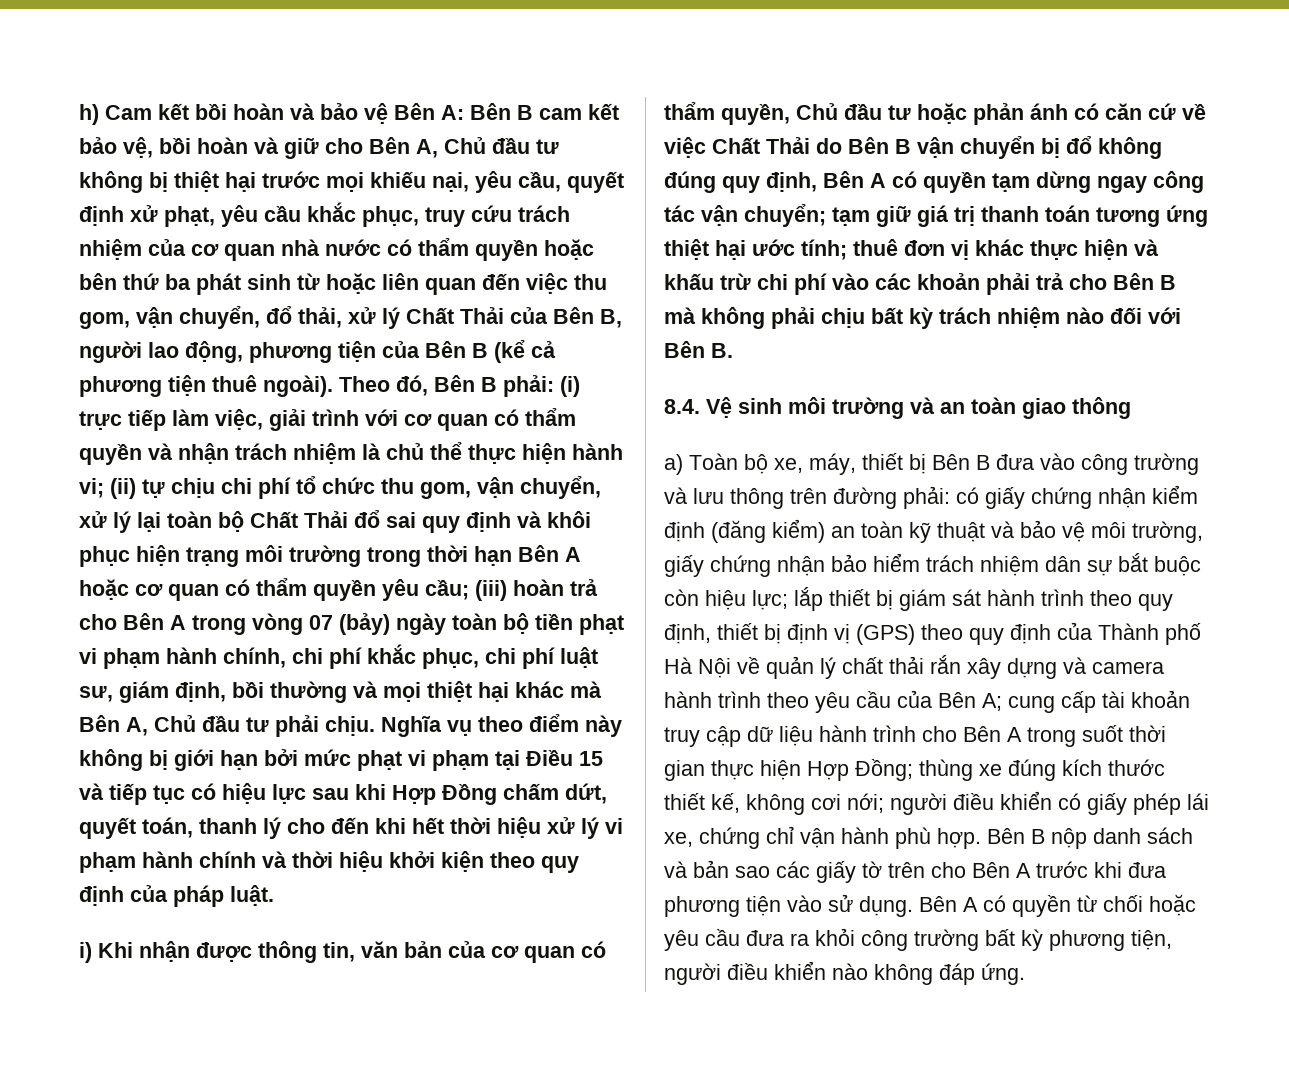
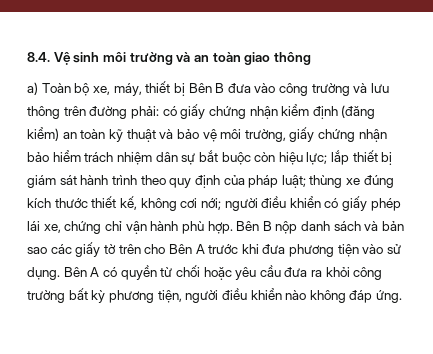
- h) Cam kết bồi hoàn và bảo vệ Bên A: Bên B cam kết bảo vệ, bồi hoàn và giữ cho Bên A, Chủ đầu tư không bị thiệt hại trước mọi khiếu nại, yêu cầu, quyết định xử phạt, yêu cầu khắc phục, truy cứu trách nhiệm của cơ quan nhà nước có thẩm quyền hoặc bên thứ ba phát sinh từ hoặc liên quan đến việc thu gom, vận chuyển, đổ thải, xử lý Chất Thải của Bên B, người lao động, phương tiện của Bên B (kể cả phương tiện thuê ngoài). Theo đó, Bên B phải: (i) trực tiếp làm việc, giải trình với cơ quan có thẩm quyền và nhận trách nhiệm là chủ thể thực hiện hành vi; (ii) tự chịu chi phí tổ chức thu gom, vận chuyển, xử lý lại toàn bộ Chất Thải đổ sai quy định và khôi phục hiện trạng môi trường trong thời hạn Bên A hoặc cơ quan có thẩm quyền yêu cầu; (iii) hoàn trả cho Bên A trong vòng 07 (bảy) ngày toàn bộ tiền phạt vi phạm hành chính, chi phí khắc phục, chi phí luật sư, giám định, bồi thường và mọi thiệt hại khác mà Bên A, Chủ đầu tư phải chịu. Nghĩa vụ theo điểm này không bị giới hạn bởi mức phạt vi phạm tại Điều 15 và tiếp tục có hiệu lực sau khi Hợp Đồng chấm dứt, quyết toán, thanh lý cho đến khi hết thời hiệu xử lý vi phạm hành chính và thời hiệu khởi kiện theo quy định của pháp luật.
- i) Khi nhận được thông tin, văn bản của cơ quan có thẩm quyền, Chủ đầu tư hoặc phản ánh có căn cứ về việc Chất Thải do Bên B vận chuyển bị đổ không đúng quy định, Bên A có quyền tạm dừng ngay công tác vận chuyển; tạm giữ giá trị thanh toán tương ứng thiệt hại ước tính; thuê đơn vị khác thực hiện và khấu trừ chi phí vào các khoản phải trả cho Bên B mà không phải chịu bất kỳ trách nhiệm nào đối với Bên B.
- lắp thiết bị giám sát hành trình theo quy định, thiết bị định vị (GPS) theo quy định của Thành phố Hà Nội về quản lý chất thải rắn xây dựng và camera hành trình theo yêu cầu của Bên A; cung cấp tài khoản truy cập dữ liệu hành trình cho Bên A trong suốt thời gian thực hiện Hợp Đồng;
+ lắp thiết bị giám sát hành trình theo quy định của pháp luật;

